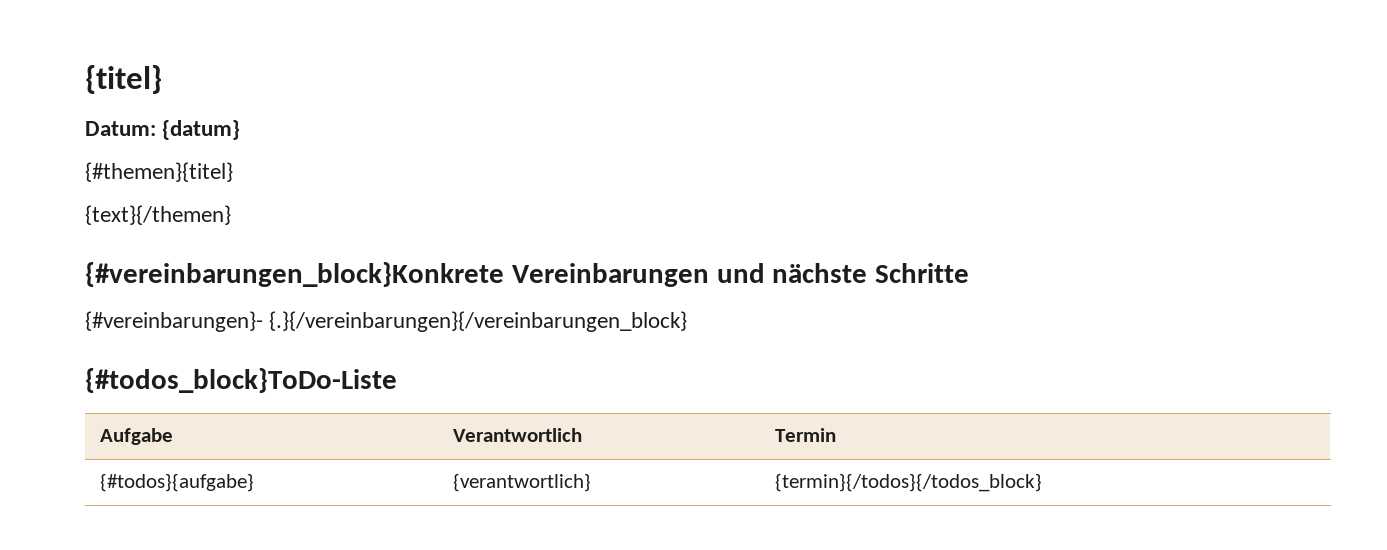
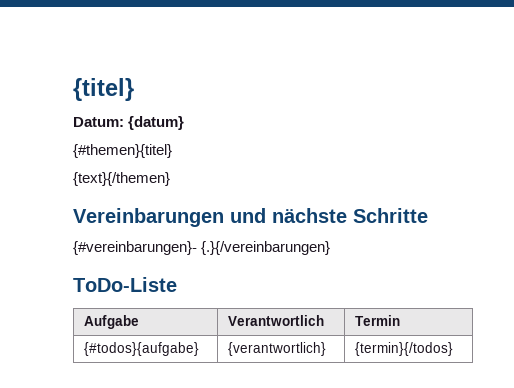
- {#vereinbarungen_block}Konkrete Vereinbarungen und nächste Schritte
+ Vereinbarungen und nächste Schritte
- {#vereinbarungen}- {.}{/vereinbarungen}{/vereinbarungen_block}
- {#todos_block}ToDo-Liste
+ {#vereinbarungen}- {.}{/vereinbarungen}
+ ToDo-Liste
- {#todos}{aufgabe} | {verantwortlich} | {termin}{/todos}{/todos_block}
+ {#todos}{aufgabe} | {verantwortlich} | {termin}{/todos}

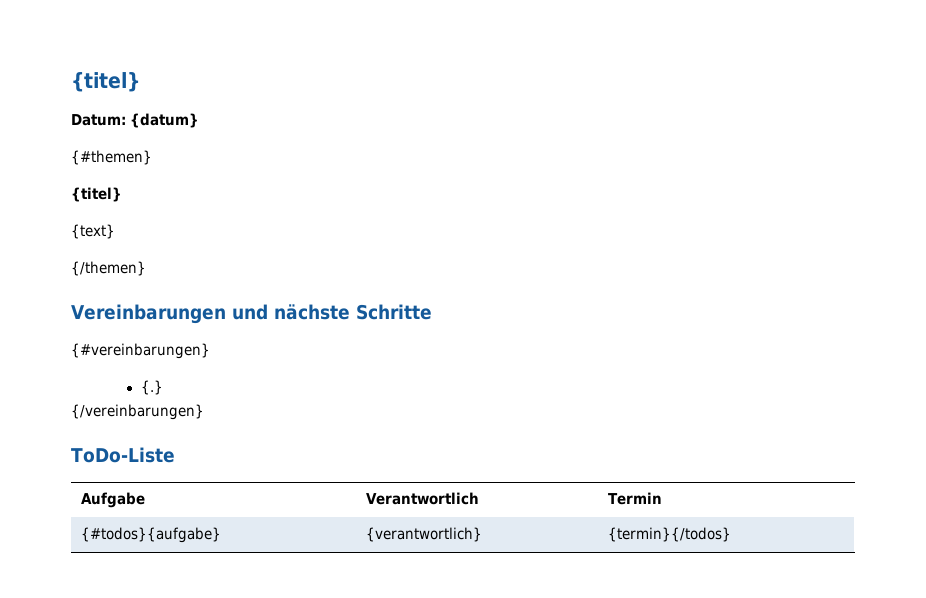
- {#themen}{titel}
- {text}{/themen}
+ {#themen}
+ {titel}
+ {text}
+ {/themen}
- {#vereinbarungen}- {.}{/vereinbarungen}
+ {#vereinbarungen}
+ {.}
+ {/vereinbarungen}

